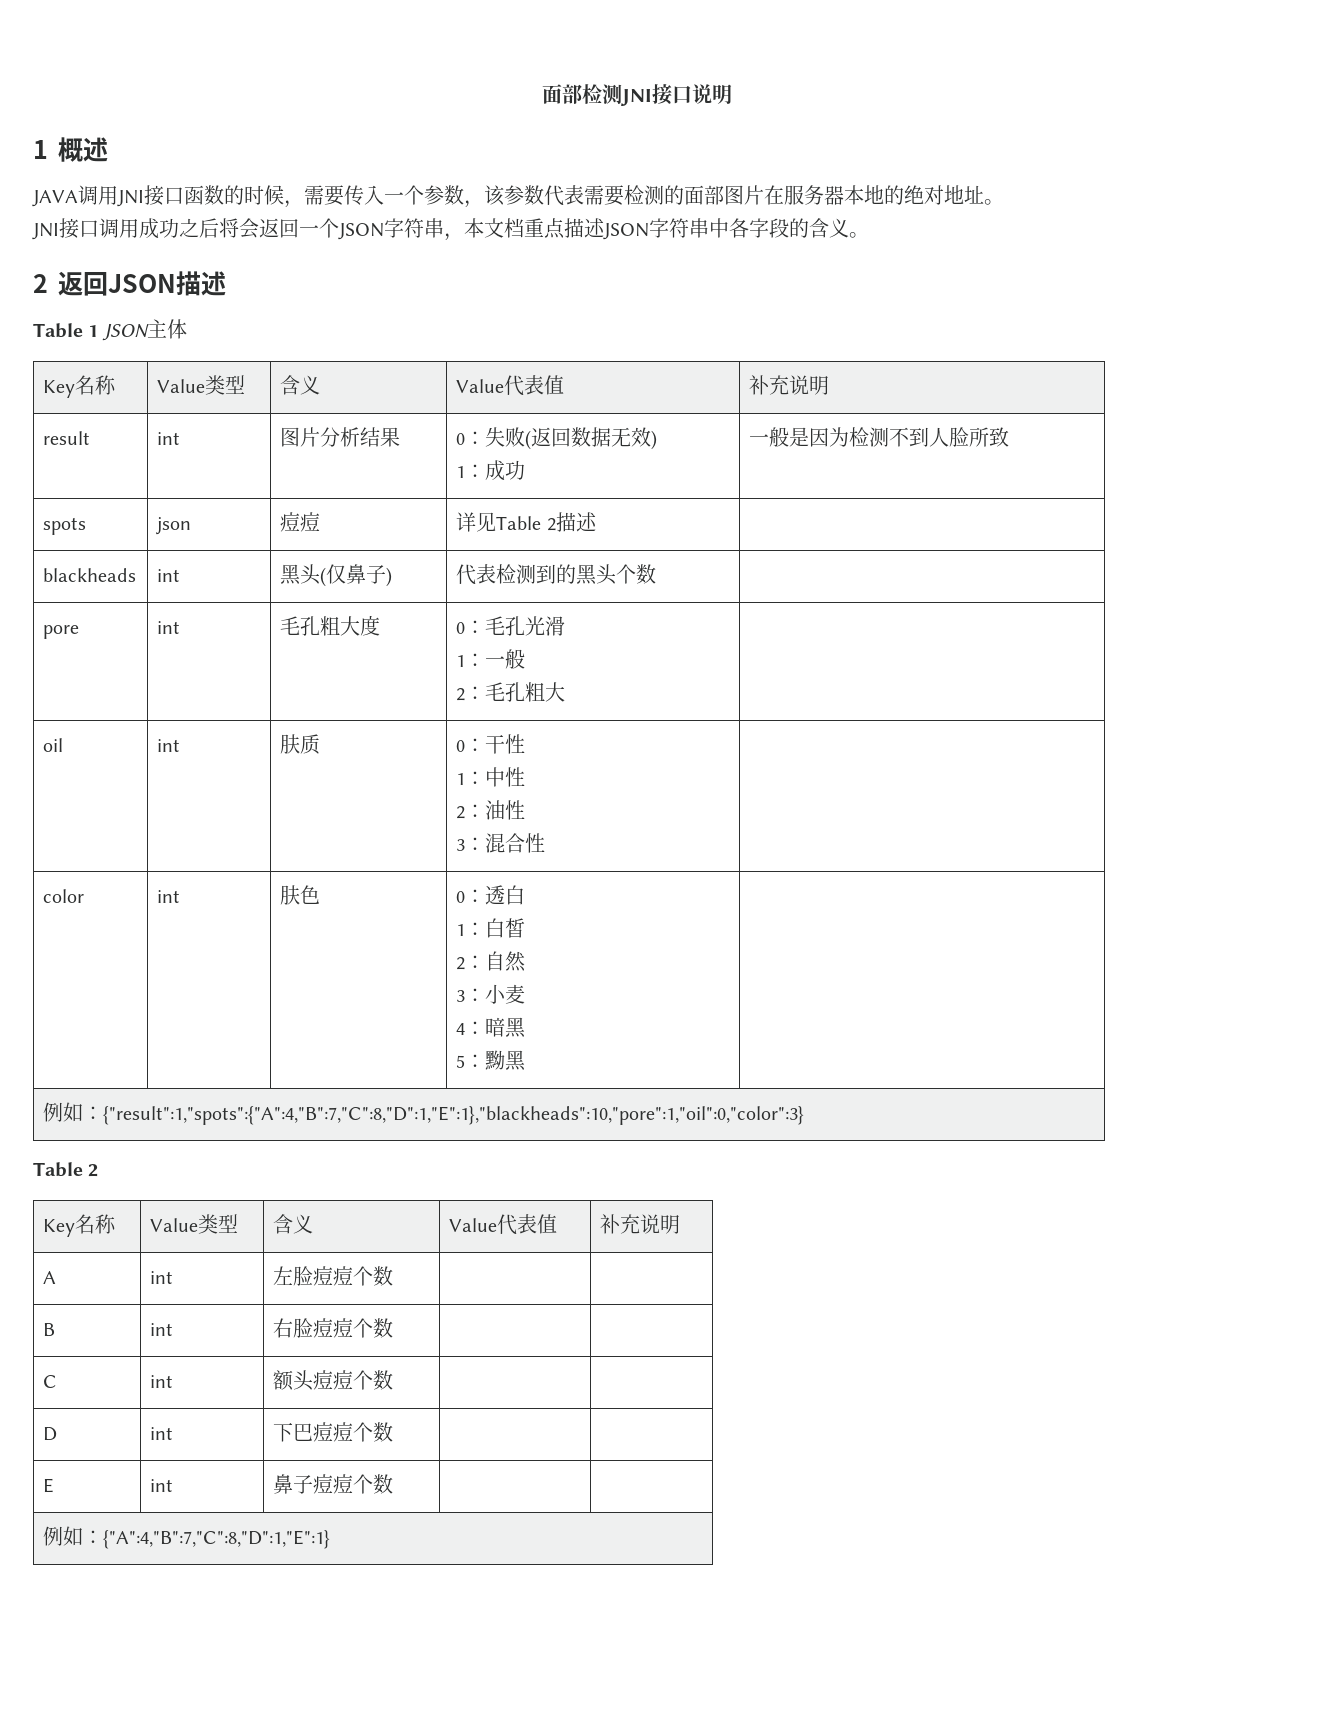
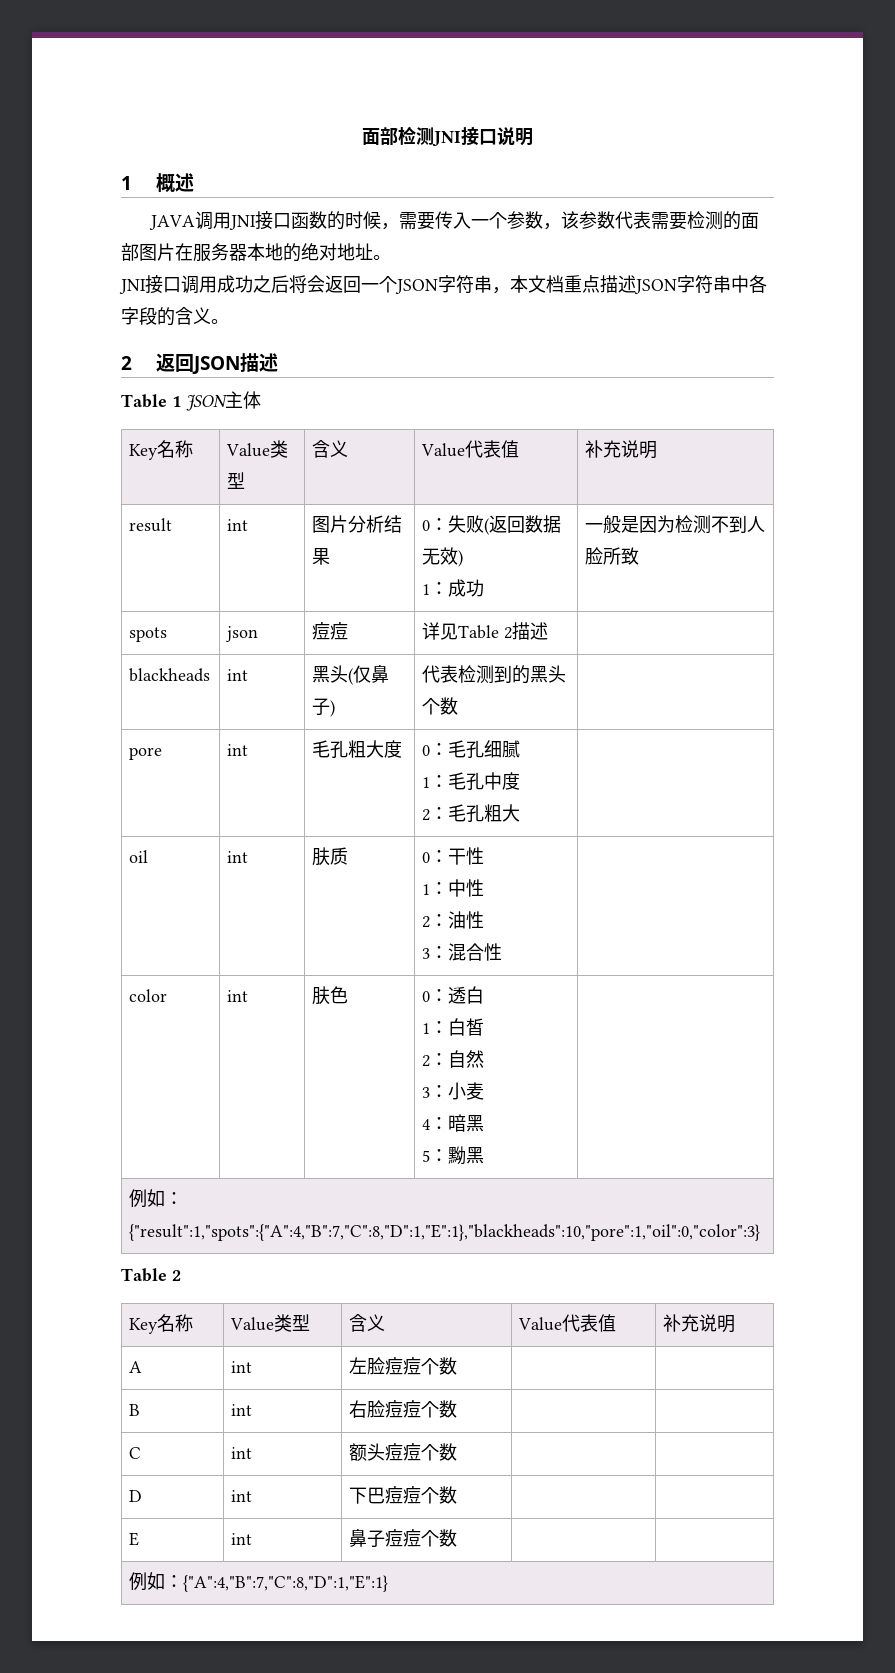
- pore | int | 毛孔粗大度 | 0：毛孔光滑
- 1：一般
+ pore | int | 毛孔粗大度 | 0：毛孔细腻
+ 1：毛孔中度

